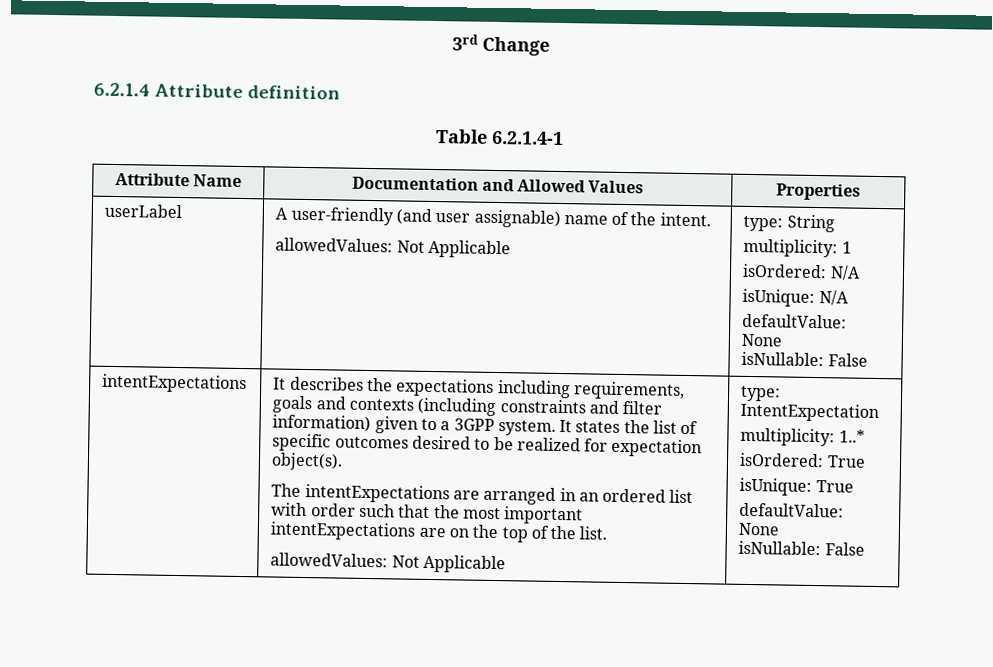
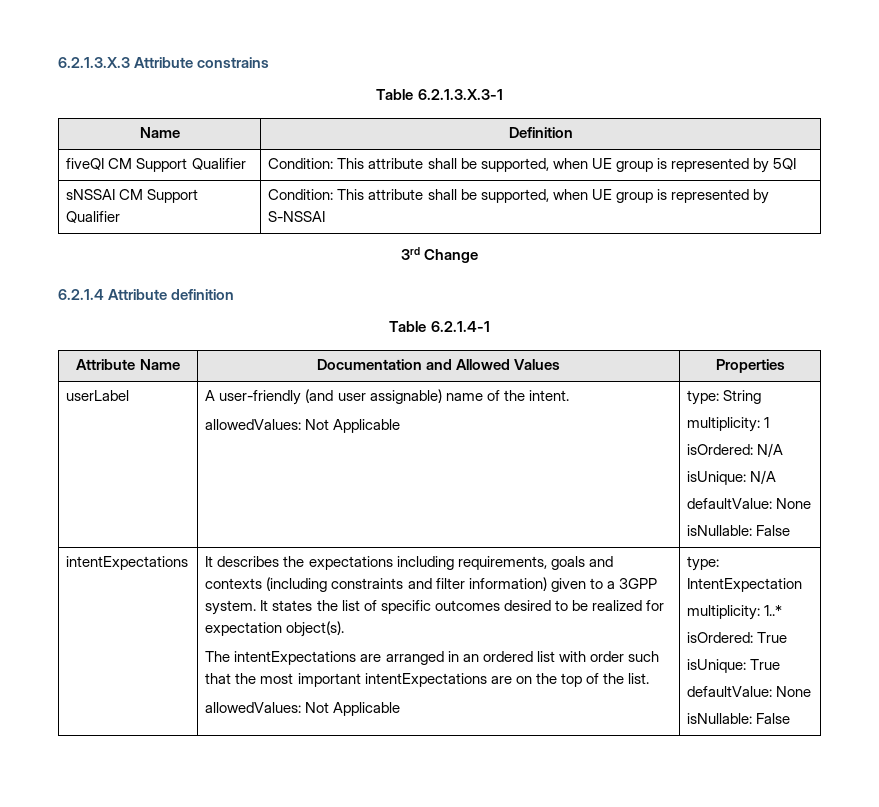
+ 6.2.1.3.X.3 Attribute constrains
+ Table 6.2.1.3.X.3-1
+ Name | Definition
+ fiveQI CM Support Qualifier | Condition: This attribute shall be supported, when UE group is represented by 5QI
+ sNSSAI CM Support Qualifier | Condition: This attribute shall be supported, when UE group is represented by S-NSSAI

